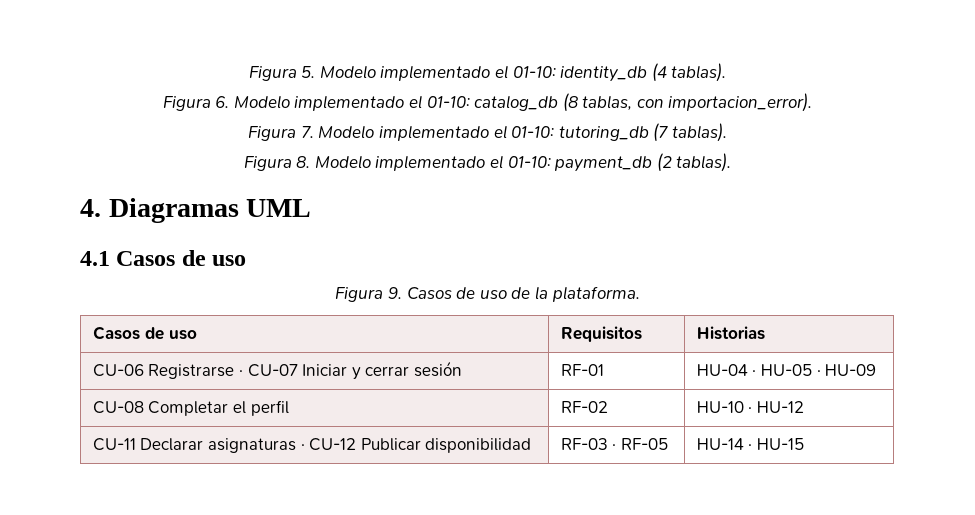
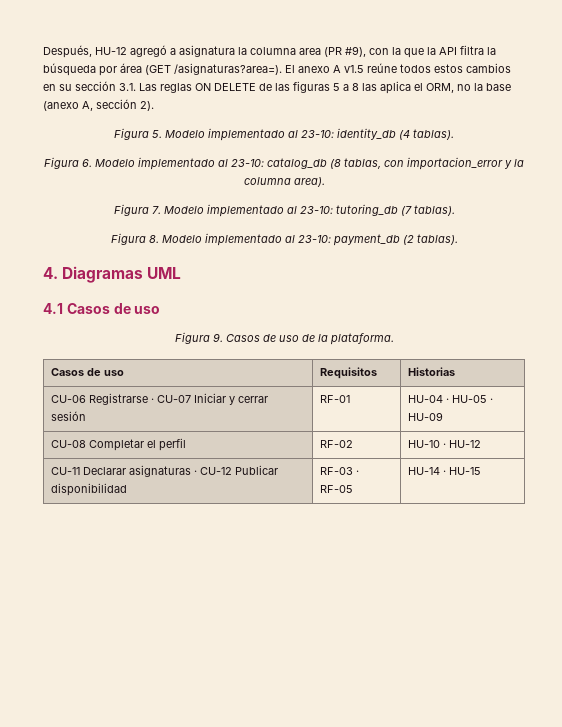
+ Después, HU-12 agregó a asignatura la columna area (PR #9), con la que la API filtra la búsqueda por área (GET /asignaturas?area=). El anexo A v1.5 reúne todos estos cambios en su sección 3.1. Las reglas ON DELETE de las figuras 5 a 8 las aplica el ORM, no la base (anexo A, sección 2).
- Figura 5. Modelo implementado el 01-10: identity_db (4 tablas).
+ Figura 5. Modelo implementado al 23-10: identity_db (4 tablas).
- Figura 6. Modelo implementado el 01-10: catalog_db (8 tablas, con importacion_error).
+ Figura 6. Modelo implementado al 23-10: catalog_db (8 tablas, con importacion_error y la columna area).
- Figura 7. Modelo implementado el 01-10: tutoring_db (7 tablas).
+ Figura 7. Modelo implementado al 23-10: tutoring_db (7 tablas).
- Figura 8. Modelo implementado el 01-10: payment_db (2 tablas).
+ Figura 8. Modelo implementado al 23-10: payment_db (2 tablas).

